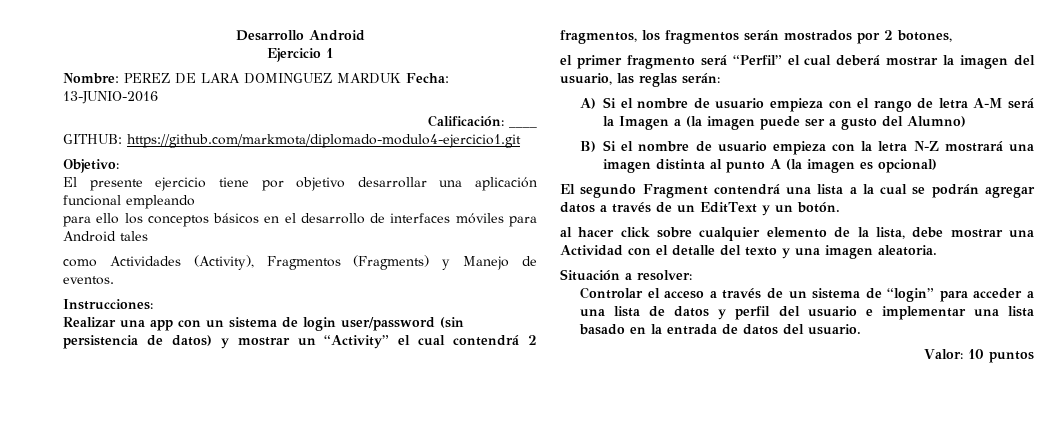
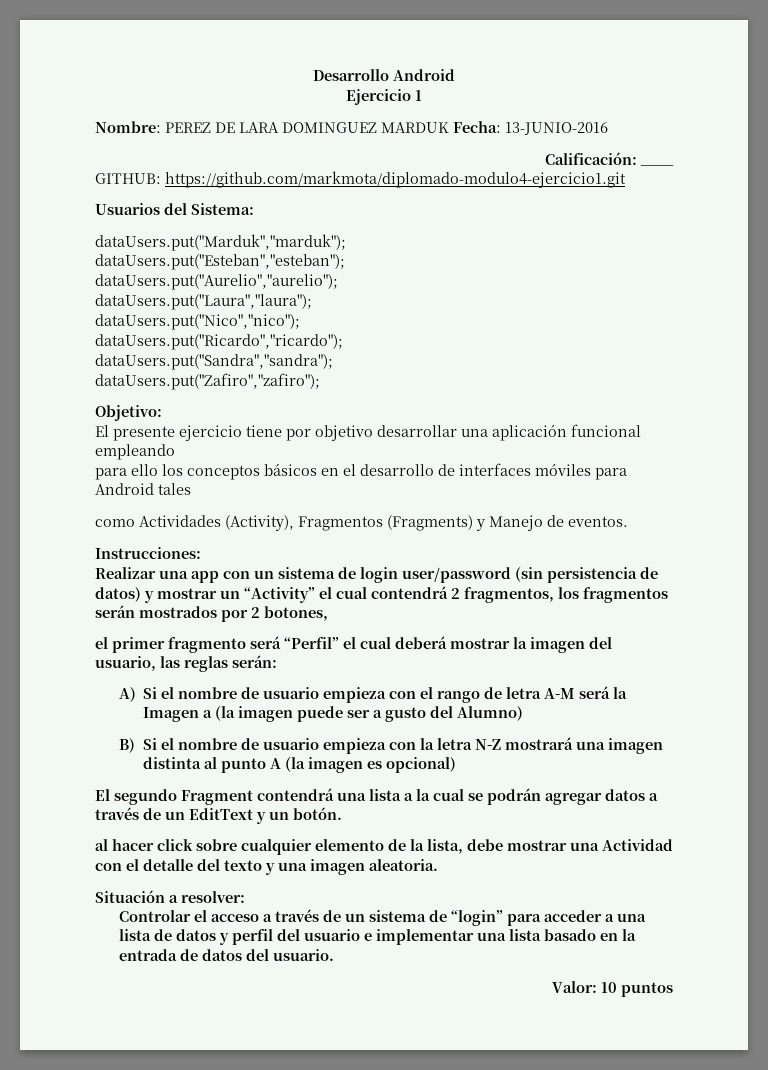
+ Usuarios del Sistema:
+ dataUsers.put("Marduk","marduk");
+ dataUsers.put("Esteban","esteban");
+ dataUsers.put("Aurelio","aurelio");
+ dataUsers.put("Laura","laura");
+ dataUsers.put("Nico","nico");
+ dataUsers.put("Ricardo","ricardo");
+ dataUsers.put("Sandra","sandra");
+ dataUsers.put("Zafiro","zafiro");

